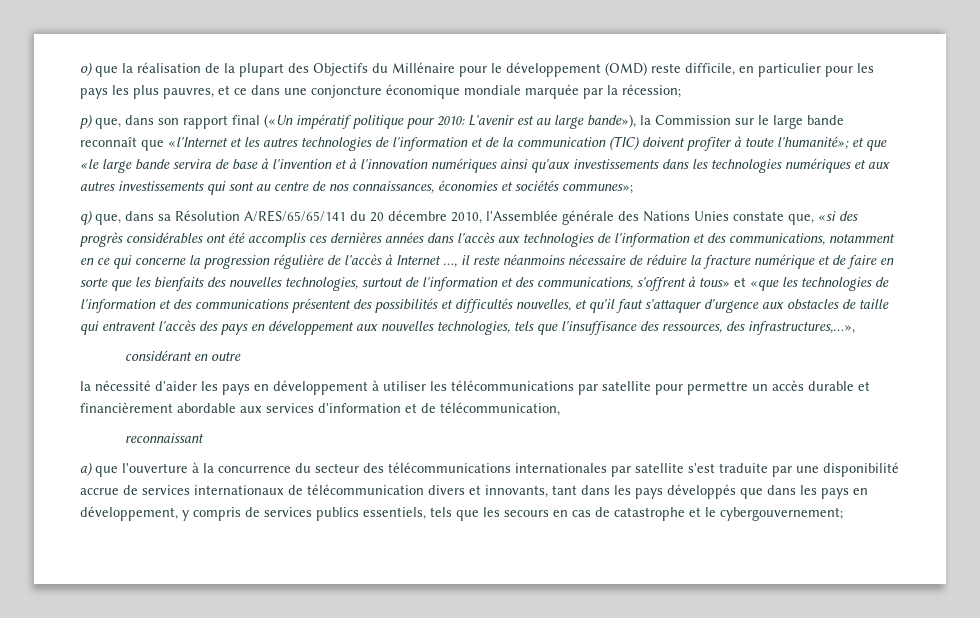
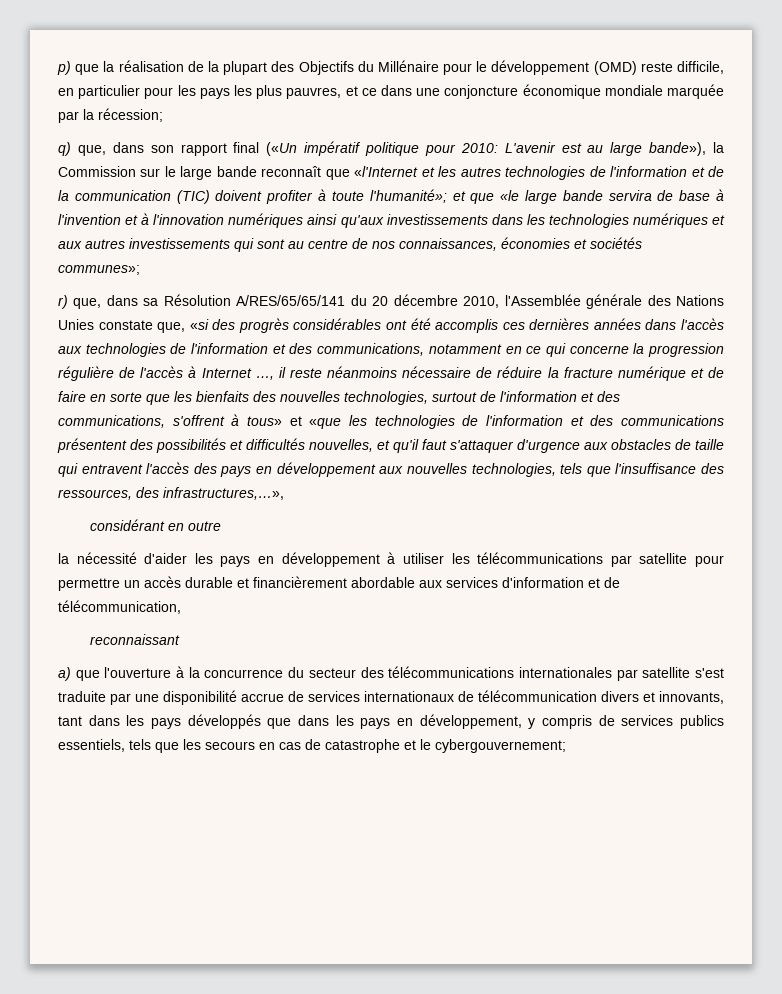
- o) que la réalisation de la plupart des Objectifs du Millénaire pour le développement (OMD) reste difficile, en particulier pour les pays les plus pauvres, et ce dans une conjoncture économique mondiale marquée par la récession;
+ p) que la réalisation de la plupart des Objectifs du Millénaire pour le développement (OMD) reste difficile, en particulier pour les pays les plus pauvres, et ce dans une conjoncture économique mondiale marquée par la récession;
- p) que, dans son rapport final («Un impératif politique pour 2010:
+ q) que, dans son rapport final («Un impératif politique pour 2010:
- q) que, dans sa Résolution A/RES/65/65/141 du 20 décembre 2010, l'Assemblée générale des Nations Unies constate que, «si des progrès considérables ont été accomplis ces dernières années dans l'accès aux technologies de l'information et des communications, notamment en ce qui concerne la progression régulière de l'accès à Internet …, il reste néanmoins nécessaire de réduire la fracture numérique et de faire en sorte que les bienfaits des nouvelles technologies, surtout de l'information et des communications, s'offrent à tous» et «que les technologies de l'information et des communications présentent des possibilités et difficultés nouvelles, et qu'il faut s'attaquer d'urgence aux obstacles de taille qui entravent l'accès des pays en développement aux nouvelles technologies, tels que l'insuffisance des ressources, des infrastructures,…»,
+ r) que, dans sa Résolution A/RES/65/65/141 du 20 décembre 2010, l'Assemblée générale des Nations Unies constate que, «si des progrès considérables ont été accomplis ces dernières années dans l'accès aux technologies de l'information et des communications, notamment en ce qui concerne la progression régulière de l'accès à Internet …, il reste néanmoins nécessaire de réduire la fracture numérique et de faire en sorte que les bienfaits des nouvelles technologies, surtout de l'information et des communications, s'offrent à tous» et «que les technologies de l'information et des communications présentent des possibilités et difficultés nouvelles, et qu'il faut s'attaquer d'urgence aux obstacles de taille qui entravent l'accès des pays en développement aux nouvelles technologies, tels que l'insuffisance des ressources, des infrastructures,…»,

